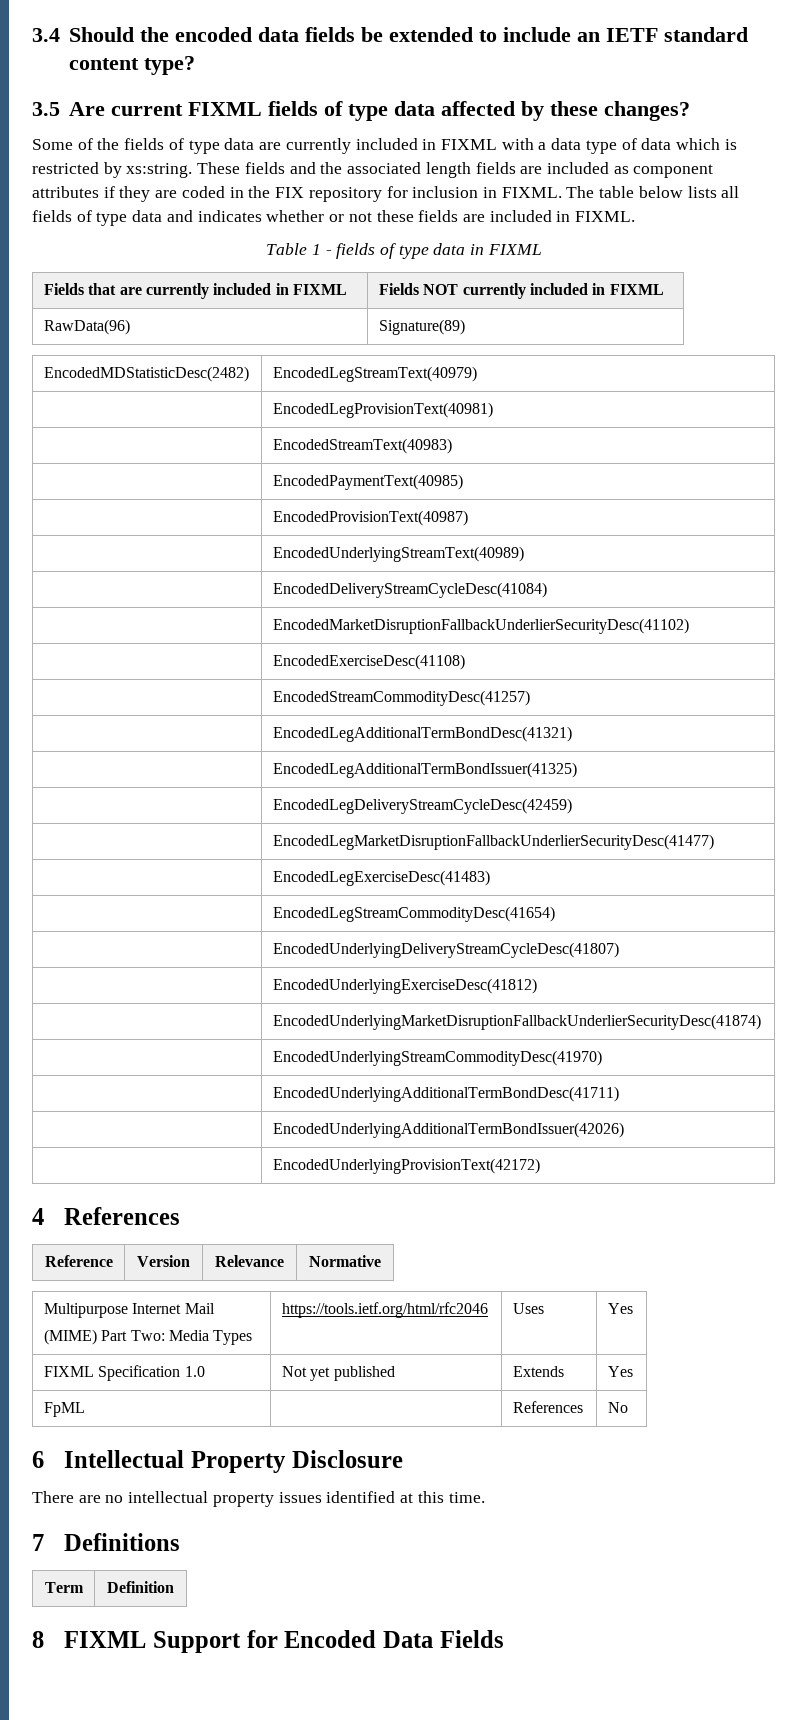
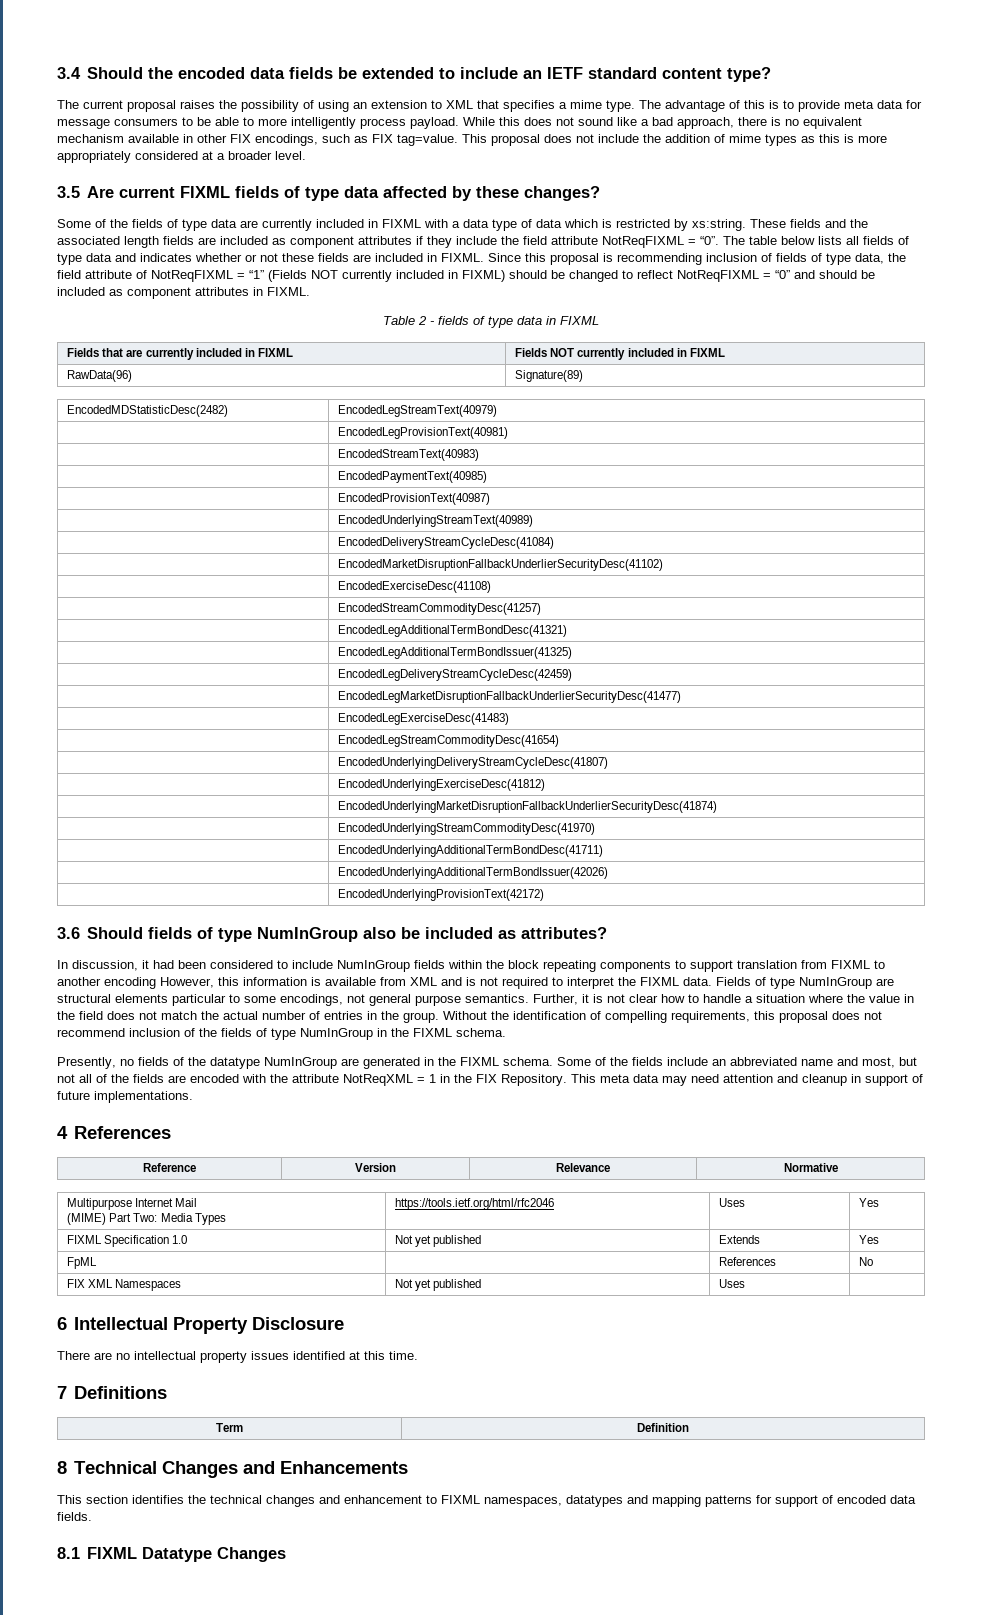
+ The current proposal raises the possibility of using an extension to XML that specifies a mime type. The advantage of this is to provide meta data for message consumers to be able to more intelligently process payload. While this does not sound like a bad approach, there is no equivalent mechanism available in other FIX encodings, such as FIX tag=value. This proposal does not include the addition of mime types as this is more appropriately considered at a broader level.
- These fields and the associated length fields are included as component attributes if they are coded in the FIX repository for inclusion in FIXML.
+ These fields and the associated length fields are included as component attributes if they include the field attribute NotReqFIXML = “0”.
+ Since this proposal is recommending inclusion of fields of type data, the field attribute of NotReqFIXML = “1” (Fields NOT currently included in FIXML) should be changed to reflect NotReqFIXML = “0” and should be included as component attributes in FIXML.
- Table 1 - fields of type data in FIXML
+ Table 2 - fields of type data in FIXML
+ 3.6 Should fields of type NumInGroup also be included as attributes?
+ In discussion, it had been considered to include NumInGroup fields within the block repeating components to support translation from FIXML to another encoding However, this information is available from XML and is not required to interpret the FIXML data. Fields of type NumInGroup are structural elements particular to some encodings, not general purpose semantics. Further, it is not clear how to handle a situation where the value in the field does not match the actual number of entries in the group. Without the identification of compelling requirements, this proposal does not recommend inclusion of the fields of type NumInGroup in the FIXML schema.
+ Presently, no fields of the datatype NumInGroup are generated in the FIXML schema. Some of the fields include an abbreviated name and most, but not all of the fields are encoded with the attribute NotReqXML = 1 in the FIX Repository. This meta data may need attention and cleanup in support of future implementations.
+ FIX XML Namespaces | Not yet published | Uses |
- 8 FIXML Support for Encoded Data Fields
+ 8 Technical Changes and Enhancements
+ This section identifies the technical changes and enhancement to FIXML namespaces, datatypes and mapping patterns for support of encoded data fields.
+ 8.1 FIXML Datatype Changes

